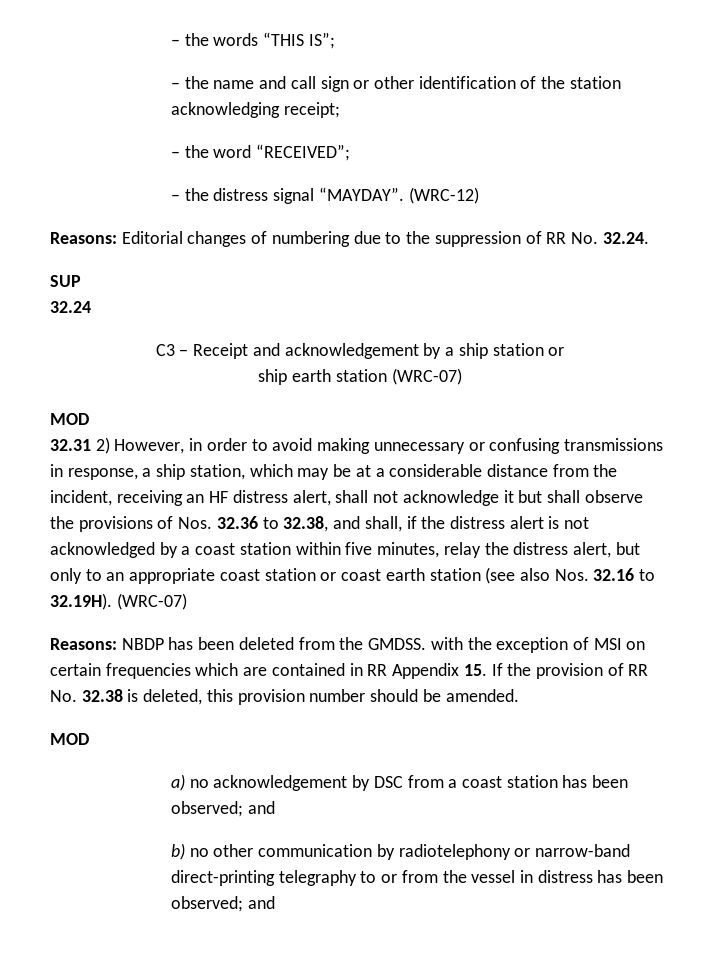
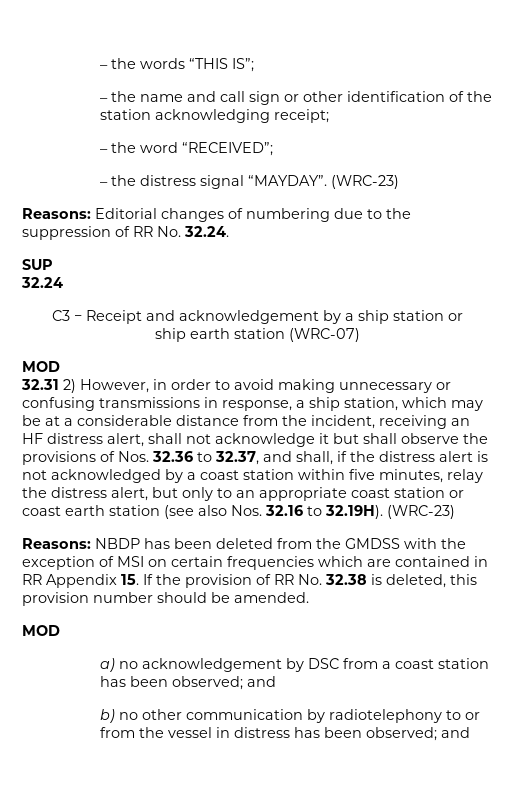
- – the distress signal “MAYDAY”. (WRC-12)
+ – the distress signal “MAYDAY”. (WRC-23)
- 32.31 2) However, in order to avoid making unnecessary or confusing transmissions in response, a ship station, which may be at a considerable distance from the incident, receiving an HF distress alert, shall not acknowledge it but shall observe the provisions of Nos. 32.36 to 32.38, and shall, if the distress alert is not acknowledged by a coast station within five minutes, relay the distress alert, but only to an appropriate coast station or coast earth station (see also Nos. 32.16 to 32.19H). (WRC-07)
+ 32.31 2) However, in order to avoid making unnecessary or confusing transmissions in response, a ship station, which may be at a considerable distance from the incident, receiving an HF distress alert, shall not acknowledge it but shall observe the provisions of Nos. 32.36 to 32.37, and shall, if the distress alert is not acknowledged by a coast station within five minutes, relay the distress alert, but only to an appropriate coast station or coast earth station (see also Nos. 32.16 to 32.19H). (WRC-23)
- Reasons: NBDP has been deleted from the GMDSS. with the exception of MSI on certain frequencies which are contained in RR Appendix 15. If the provision of RR No. 32.38 is deleted, this provision number should be amended.
+ Reasons: NBDP has been deleted from the GMDSS with the exception of MSI on certain frequencies which are contained in RR Appendix 15. If the provision of RR No. 32.38 is deleted, this provision number should be amended.
- b) no other communication by radiotelephony or narrow-band direct-printing telegraphy to or from the vessel in distress has been observed; and
+ b) no other communication by radiotelephony to or from the vessel in distress has been observed; and

